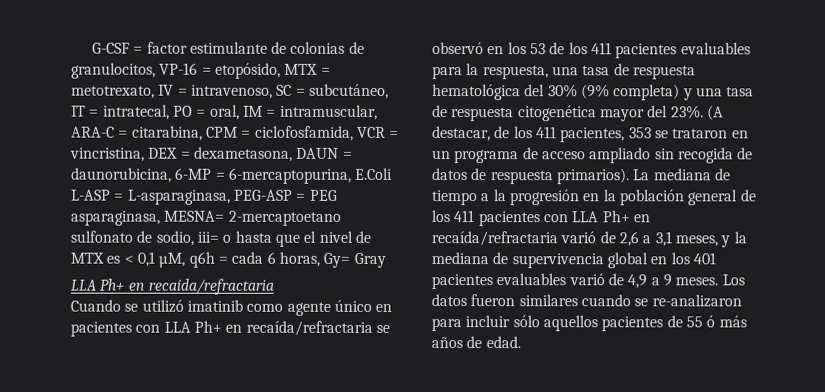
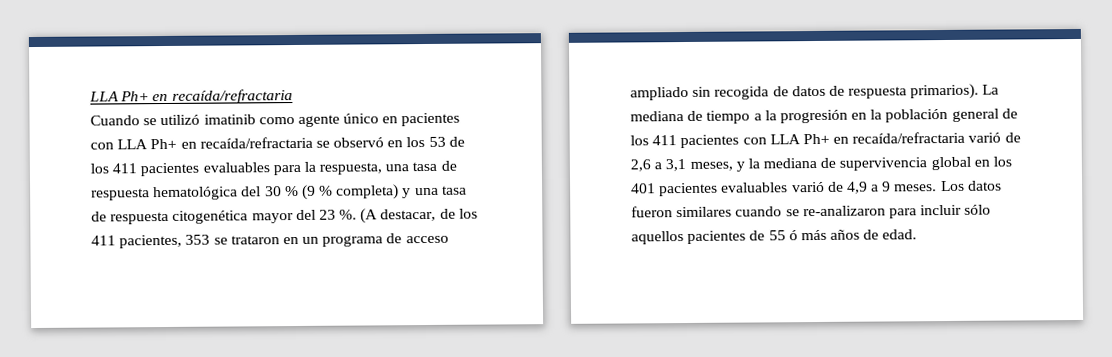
- G-CSF = factor estimulante de colonias de granulocitos, VP-16 = etopósido, MTX = metotrexato, IV = intravenoso, SC = subcutáneo, IT = intratecal, PO = oral, IM = intramuscular, ARA-C = citarabina, CPM = ciclofosfamida, VCR = vincristina, DEX = dexametasona, DAUN = daunorubicina, 6-MP = 6-mercaptopurina, E.Coli L-ASP = L-asparaginasa, PEG-ASP = PEG asparaginasa, MESNA= 2-mercaptoetano sulfonato de sodio, iii= o hasta que el nivel de MTX es < 0,1 µM, q6h = cada 6 horas, Gy= Gray
- Cuando se utilizó imatinib como agente único en pacientes con LLA Ph+ en recaída/refractaria se observó en los 53 de los 411 pacientes evaluables para la respuesta, una tasa de respuesta hematológica del 30% (9% completa) y una tasa de respuesta citogenética mayor del 23%.
+ Cuando se utilizó imatinib como agente único en pacientes con LLA Ph+ en recaída/refractaria se observó en los 53 de los 411 pacientes evaluables para la respuesta, una tasa de respuesta hematológica del 30 % (9 % completa) y una tasa de respuesta citogenética mayor del 23 %.

